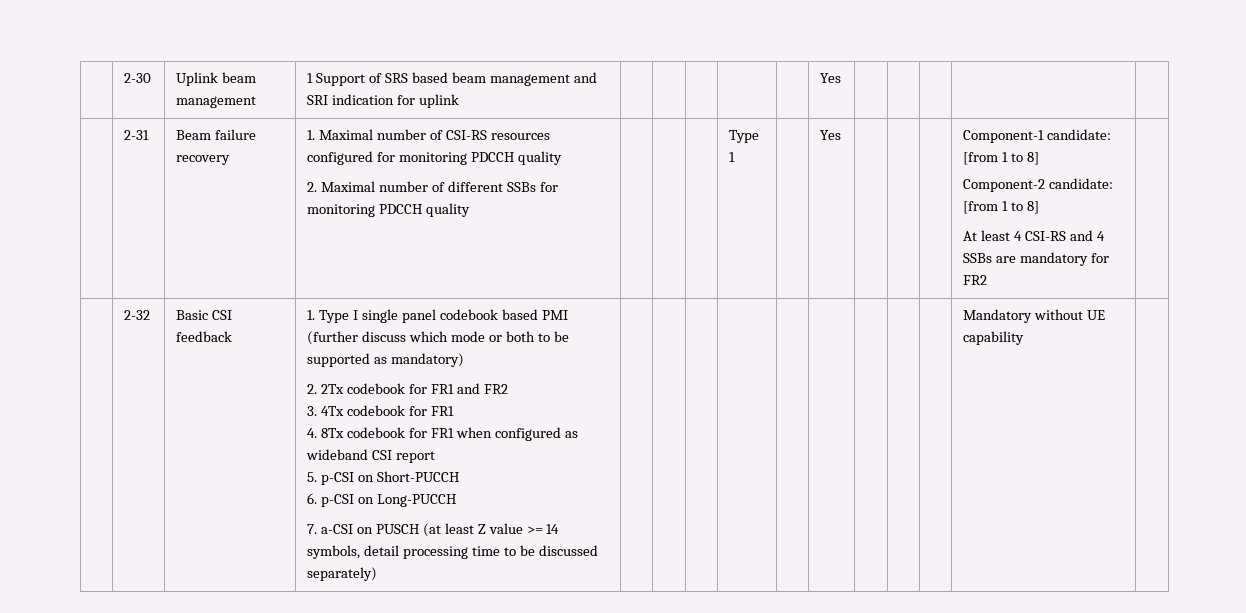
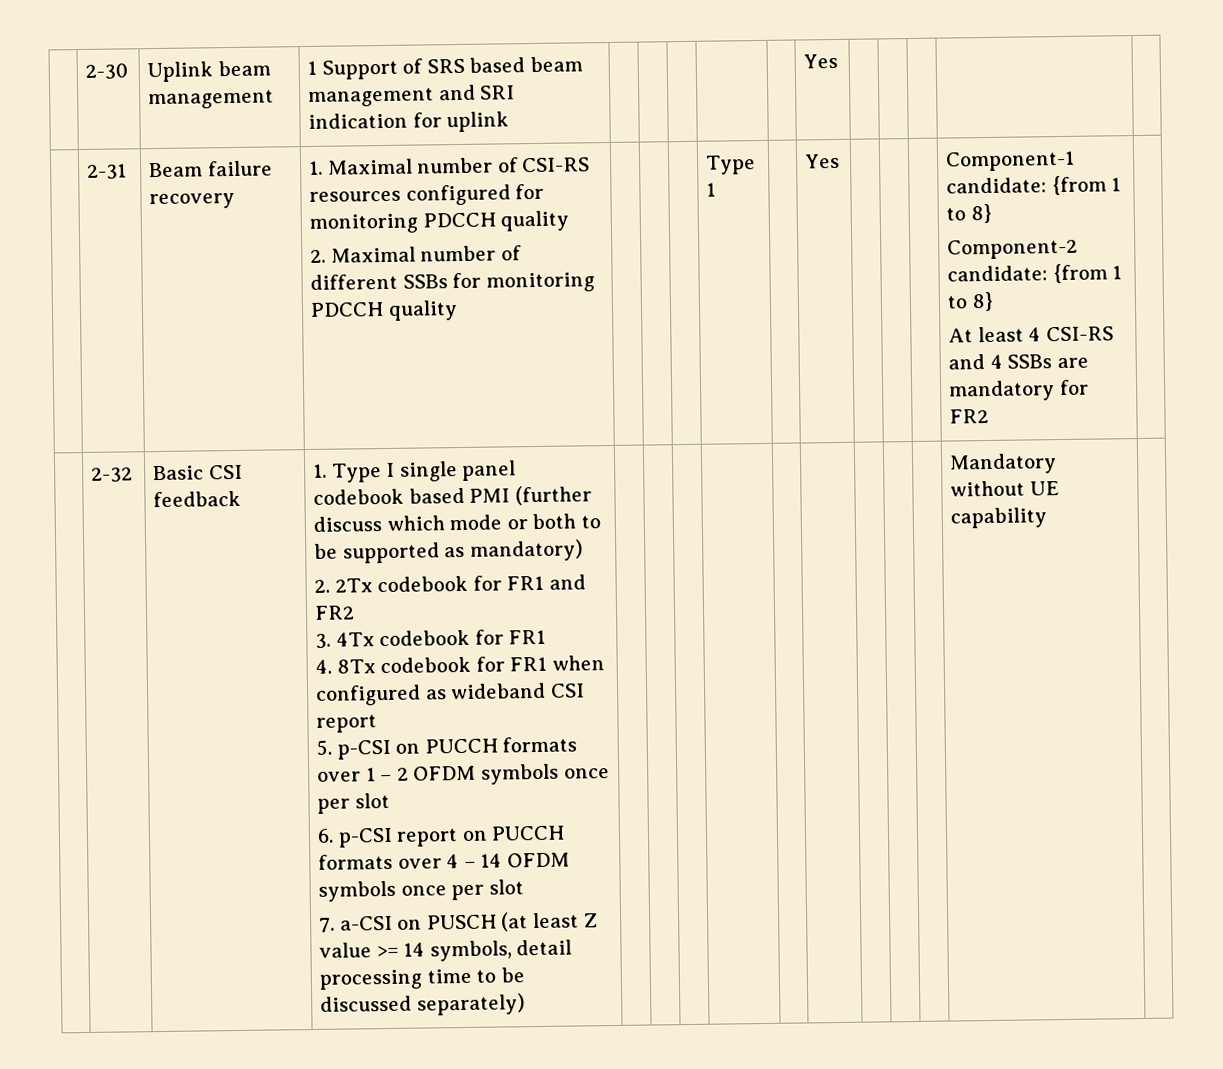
- Component-1 candidate: [from 1 to 8]
+ Component-1 candidate: {from 1 to 8}
- Component-2 candidate: [from 1 to 8]
+ Component-2 candidate: {from 1 to 8}
- 5. p-CSI on Short-PUCCH
- 6. p-CSI on Long-PUCCH
+ 5. p-CSI on PUCCH formats over 1 – 2 OFDM symbols once per slot
+ 6. p-CSI report on PUCCH formats over 4 – 14 OFDM symbols once per slot

